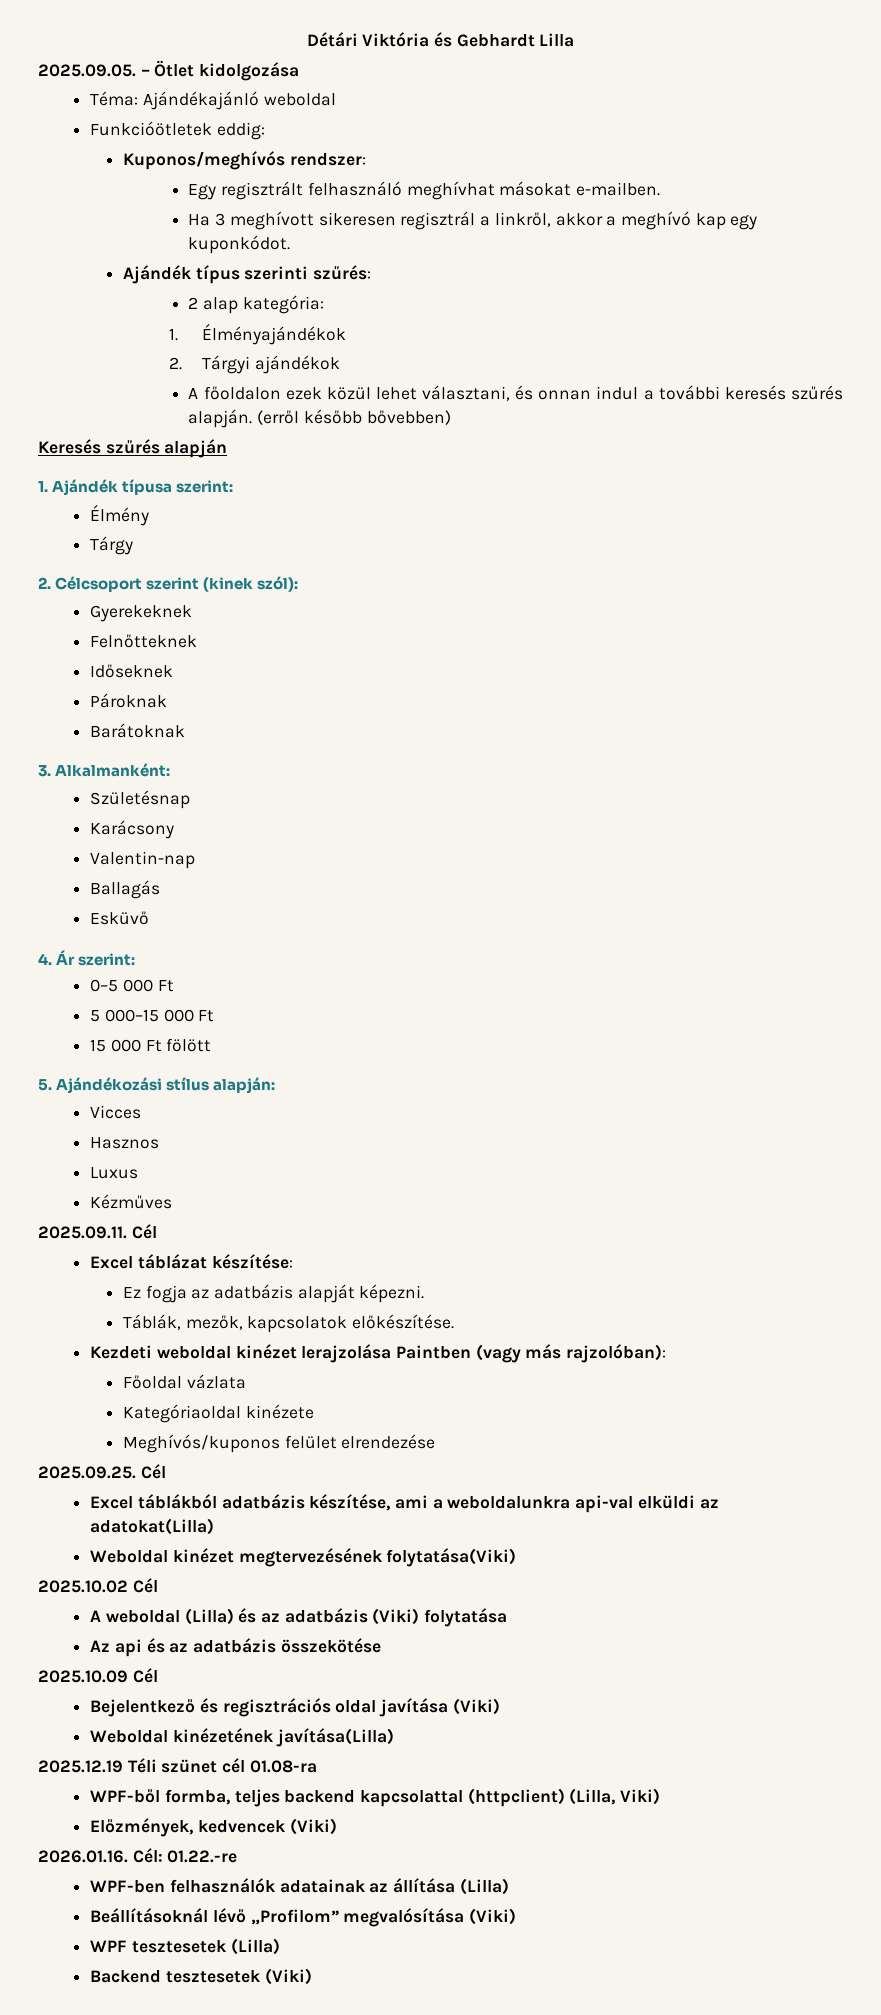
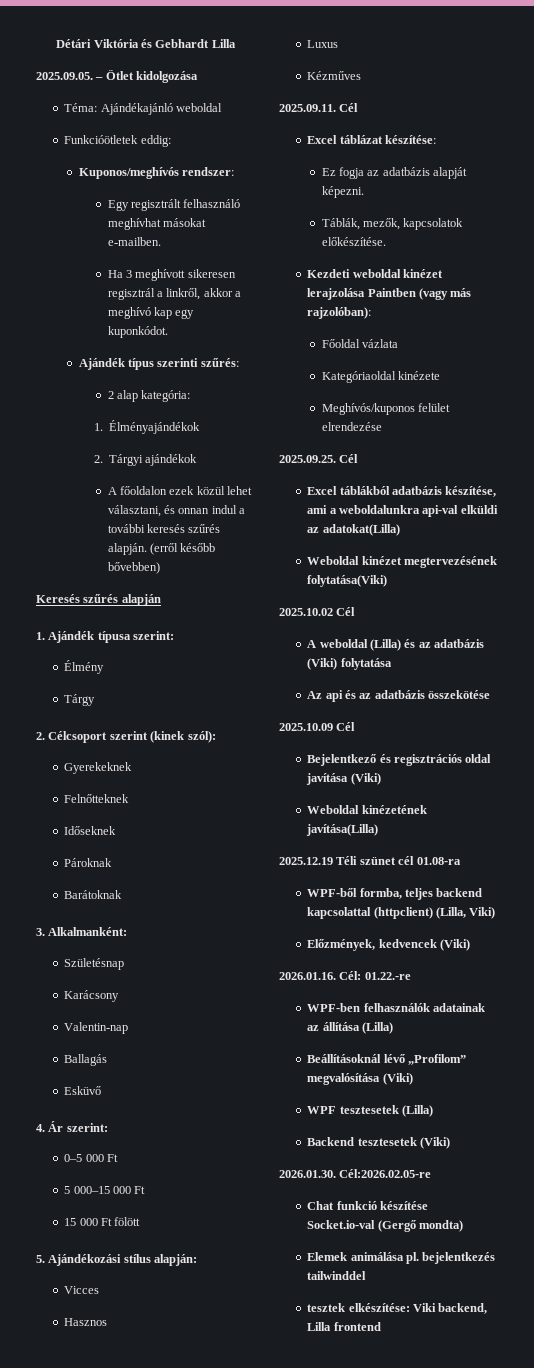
+ 2026.01.30. Cél:2026.02.05-re
+ Chat funkció készítése Socket.io-val (Gergő mondta)
+ Elemek animálása pl. bejelentkezés tailwinddel
+ tesztek elkészítése: Viki backend, Lilla frontend

